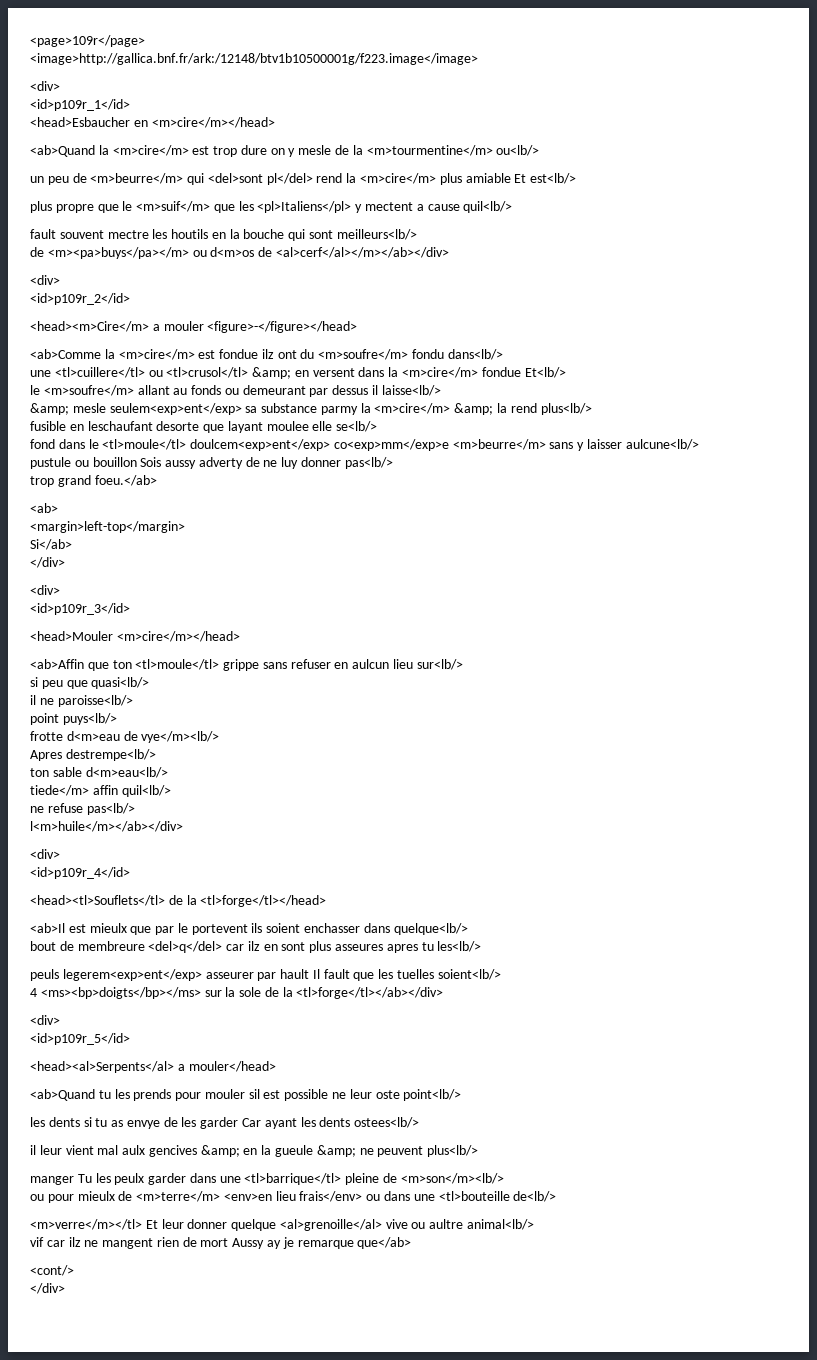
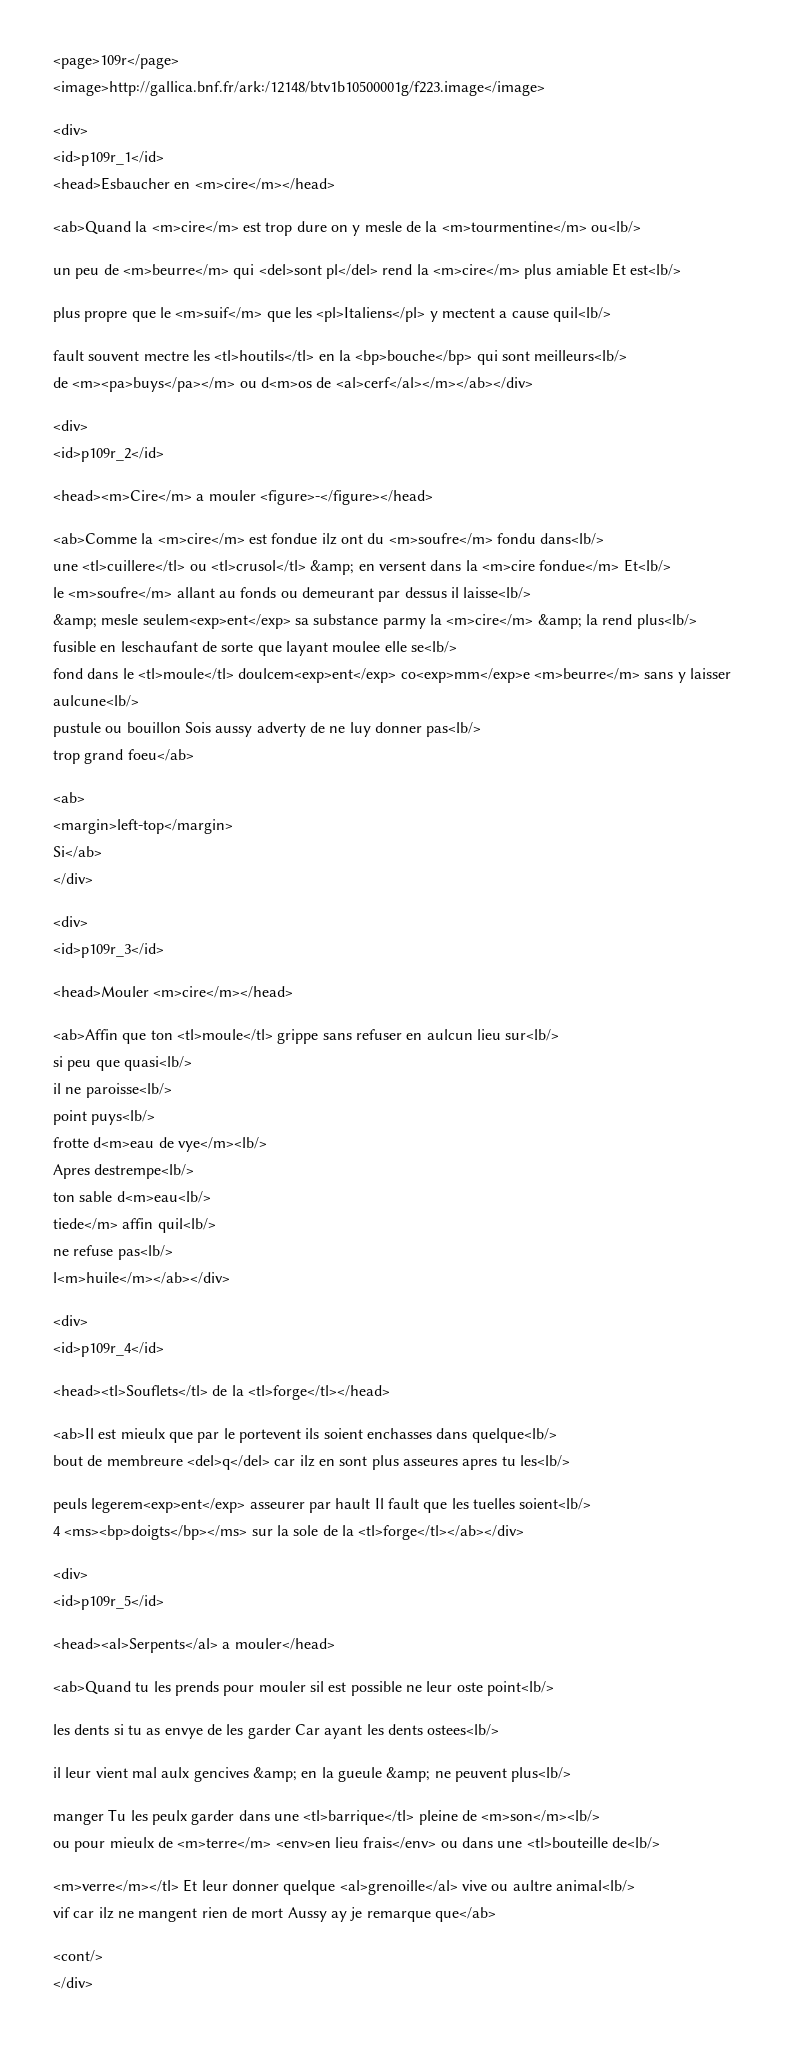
- fault souvent mectre les houtils en la bouche qui sont meilleurs<lb/>
+ fault souvent mectre les <tl>houtils</tl> en la <bp>bouche</bp> qui sont meilleurs<lb/>
- une <tl>cuillere</tl> ou <tl>crusol</tl> &amp; en versent dans la <m>cire</m> fondue Et<lb/>
+ une <tl>cuillere</tl> ou <tl>crusol</tl> &amp; en versent dans la <m>cire fondue</m> Et<lb/>
- fusible en leschaufant desorte que layant moulee elle se<lb/>
+ fusible en leschaufant de sorte que layant moulee elle se<lb/>
- trop grand foeu.</ab>
+ trop grand foeu</ab>
- <ab>Il est mieulx que par le portevent ils soient enchasser dans quelque<lb/>
+ <ab>Il est mieulx que par le portevent ils soient enchasses dans quelque<lb/>

